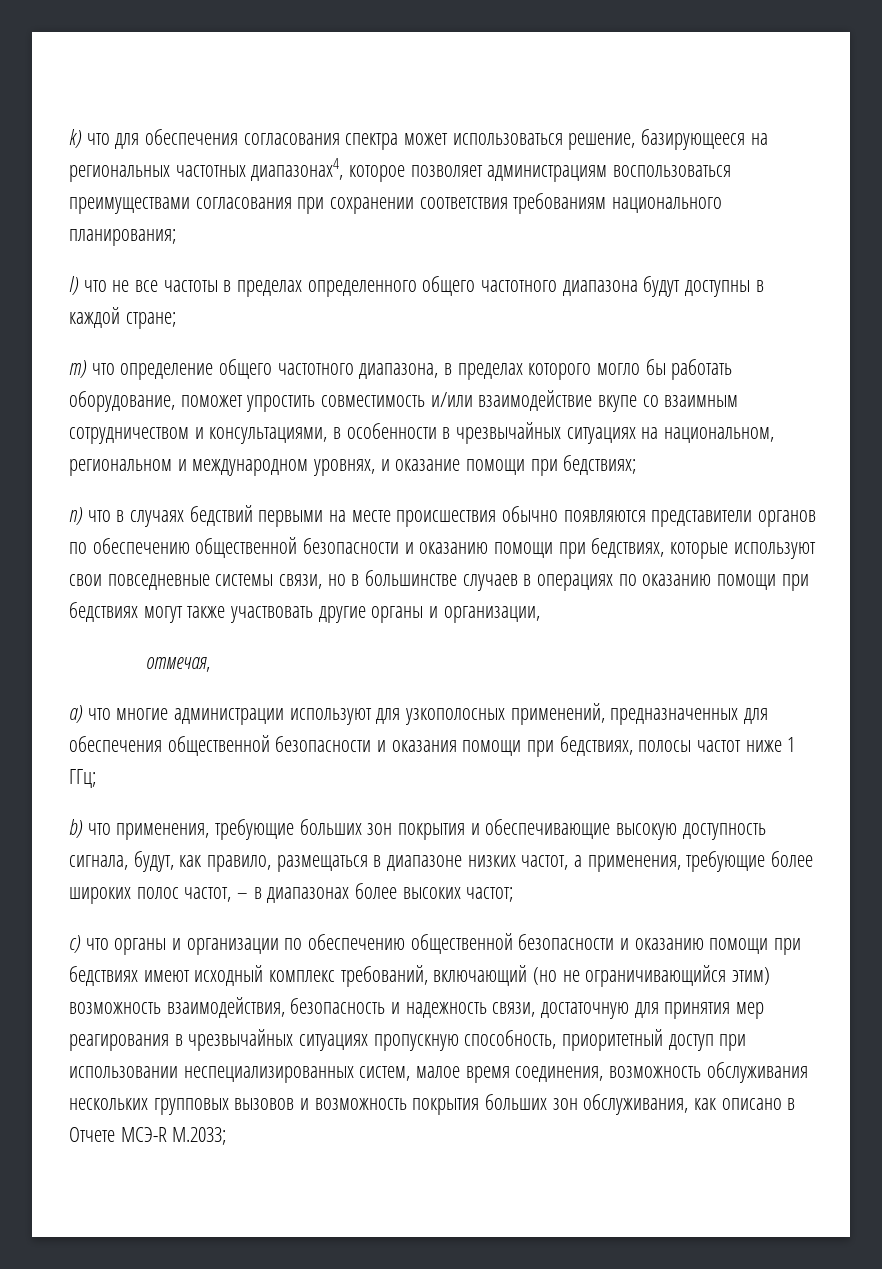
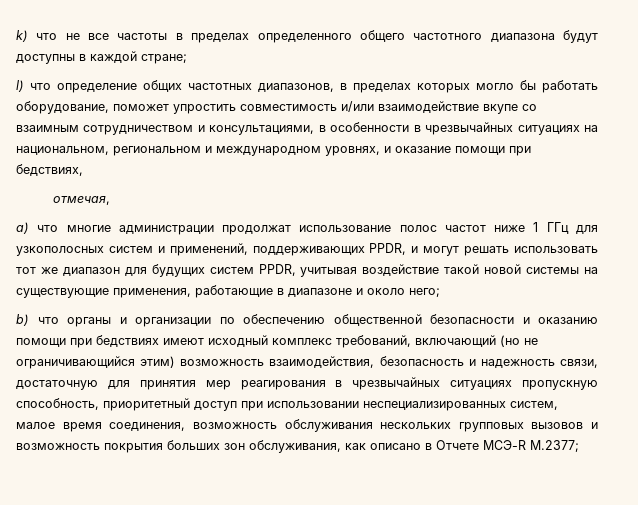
- k) что для обеспечения согласования спектра может использоваться решение, базирующееся на региональных частотных диапазонах4, которое позволяет администрациям воспользоваться преимуществами согласования при сохранении соответствия требованиям национального планирования;
- l) что не все частоты в пределах определенного общего частотного диапазона будут доступны в каждой стране;
+ k) что не все частоты в пределах определенного общего частотного диапазона будут доступны в каждой стране;
- m) что определение общего частотного диапазона, в пределах которого могло бы работать оборудование, поможет упростить совместимость и/или взаимодействие вкупе со взаимным сотрудничеством и консультациями, в особенности в чрезвычайных ситуациях на национальном, региональном и международном уровнях, и оказание помощи при бедствиях;
- n) что в случаях бедствий первыми на месте происшествия обычно появляются представители органов по обеспечению общественной безопасности и оказанию помощи при бедствиях, которые используют свои повседневные системы связи, но в большинстве случаев в операциях по оказанию помощи при бедствиях могут также участвовать другие органы и организации,
+ l) что определение общих частотных диапазонов, в пределах которых могло бы работать оборудование, поможет упростить совместимость и/или взаимодействие вкупе со взаимным сотрудничеством и консультациями, в особенности в чрезвычайных ситуациях на национальном, региональном и международном уровнях, и оказание помощи при бедствиях,
- a) что многие администрации используют для узкополосных применений, предназначенных для обеспечения общественной безопасности и оказания помощи при бедствиях, полосы частот ниже 1 ГГц;
- b) что применения, требующие больших зон покрытия и обеспечивающие высокую доступность сигнала, будут, как правило, размещаться в диапазоне низких частот, а применения, требующие более широких полос частот, – в диапазонах более высоких частот;
- c) что органы и организации по обеспечению общественной безопасности и оказанию помощи при бедствиях имеют исходный комплекс требований, включающий (но не ограничивающийся этим) возможность взаимодействия, безопасность и надежность связи, достаточную для принятия мер реагирования в чрезвычайных ситуациях пропускную способность, приоритетный доступ при использовании неспециализированных систем, малое время соединения, возможность обслуживания нескольких групповых вызовов и возможность покрытия больших зон обслуживания, как описано в Отчете МСЭ-R M.2033;
+ a) что многие администрации продолжат использование полос частот ниже 1 ГГц для узкополосных систем и применений, поддерживающих PPDR, и могут решать использовать тот же диапазон для будущих систем PPDR, учитывая воздействие такой новой системы на существующие применения, работающие в диапазоне и около него;
+ b) что органы и организации по обеспечению общественной безопасности и оказанию помощи при бедствиях имеют исходный комплекс требований, включающий (но не ограничивающийся этим) возможность взаимодействия, безопасность и надежность связи, достаточную для принятия мер реагирования в чрезвычайных ситуациях пропускную способность, приоритетный доступ при использовании неспециализированных систем, малое время соединения, возможность обслуживания нескольких групповых вызовов и возможность покрытия больших зон обслуживания, как описано в Отчете МСЭ-R M.2377;

